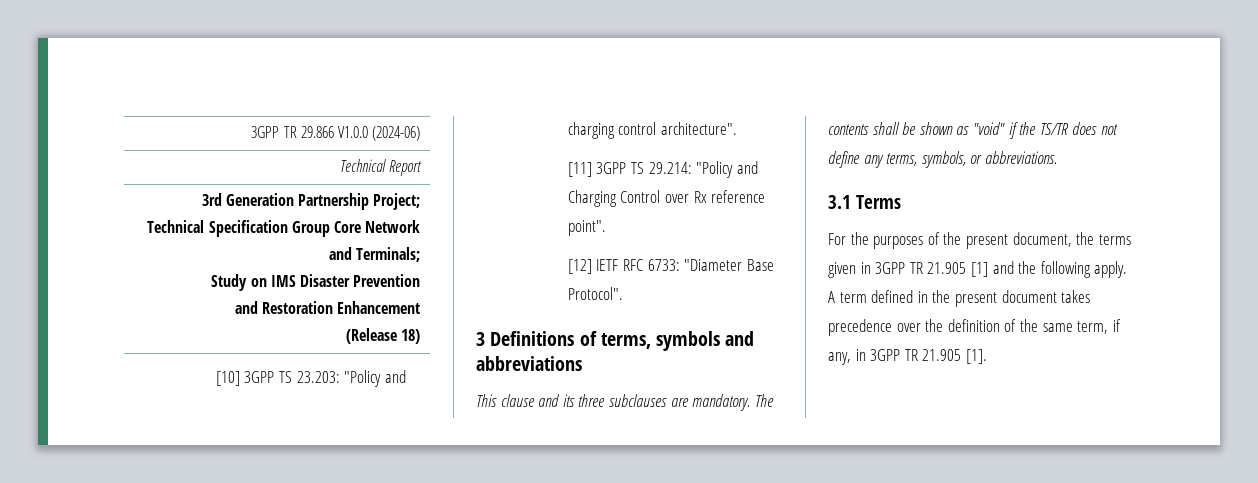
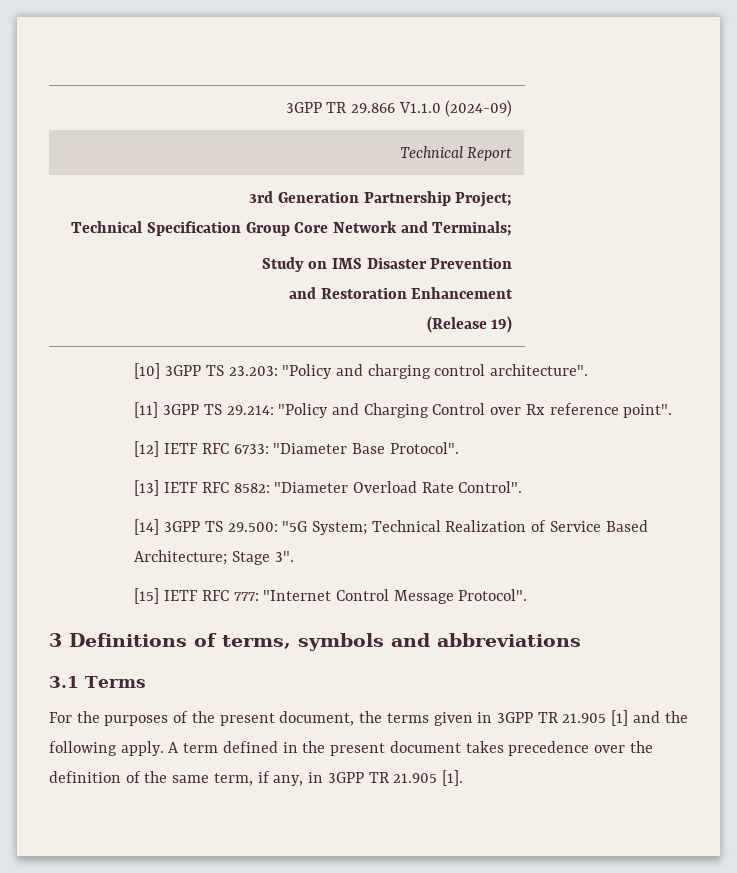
- 3GPP TR 29.866 V1.0.0 (2024-06)
+ 3GPP TR 29.866 V1.1.0 (2024-09)
  3rd Generation Partnership Project;
  Technical Specification Group Core Network and Terminals;
  Study on IMS Disaster Prevention
  and Restoration Enhancement
- (Release 18)
+ (Release 19)
+ [13] IETF RFC 8582: "Diameter Overload Rate Control".
+ [14] 3GPP TS 29.500: "5G System; Technical Realization of Service Based Architecture; Stage 3".
+ [15] IETF RFC 777: "Internet Control Message Protocol".
- This clause and its three subclauses are mandatory. The contents shall be shown as "void" if the TS/TR does not define any terms, symbols, or abbreviations.

